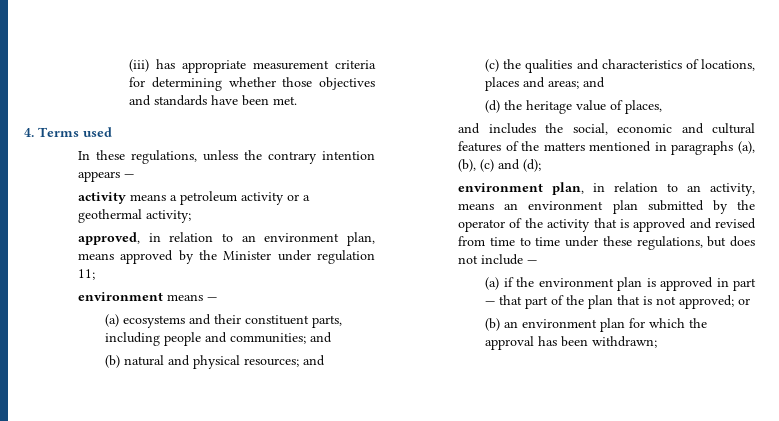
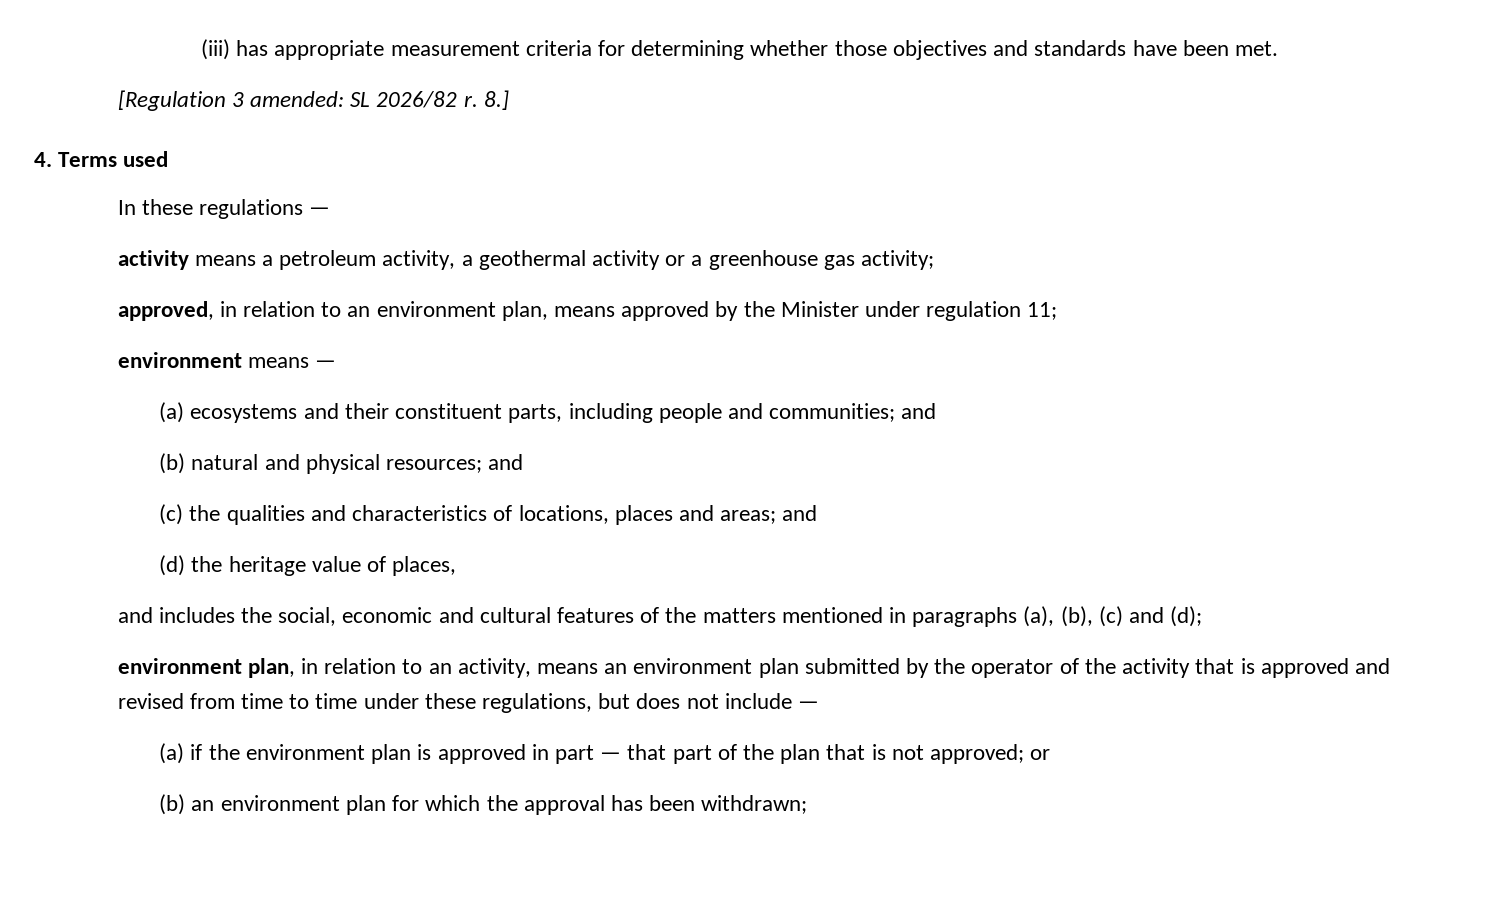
+ [Regulation 3 amended: SL 2026/82 r. 8.]
- In these regulations, unless the contrary intention appears —
+ In these regulations —
- activity means a petroleum activity or a geothermal activity;
+ activity means a petroleum activity, a geothermal activity or a greenhouse gas activity;

